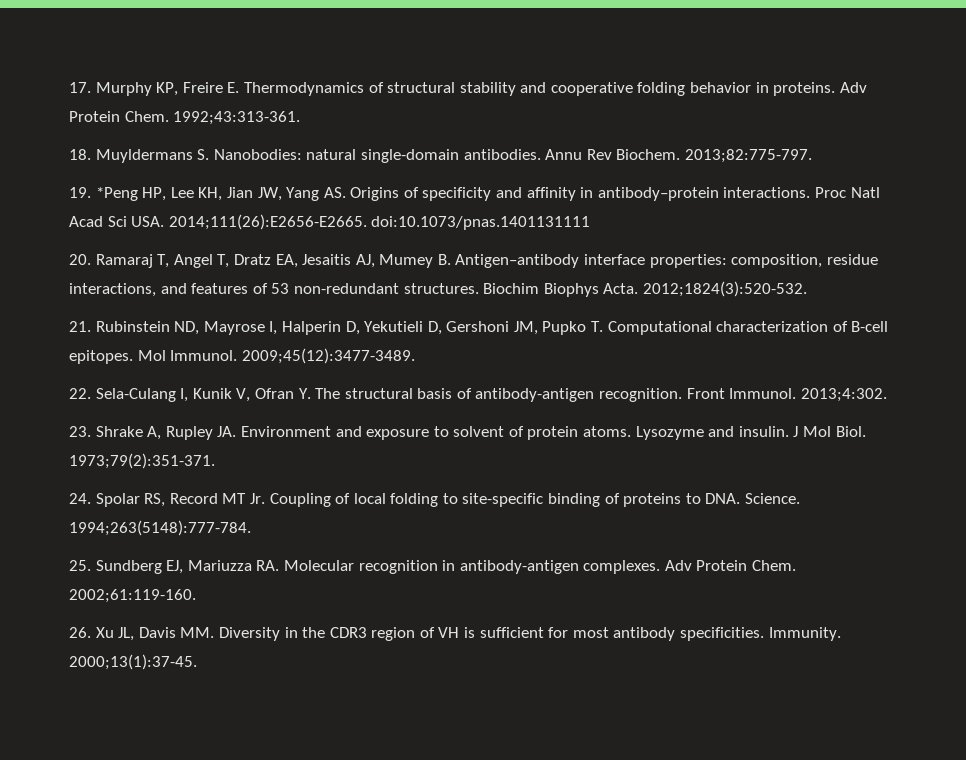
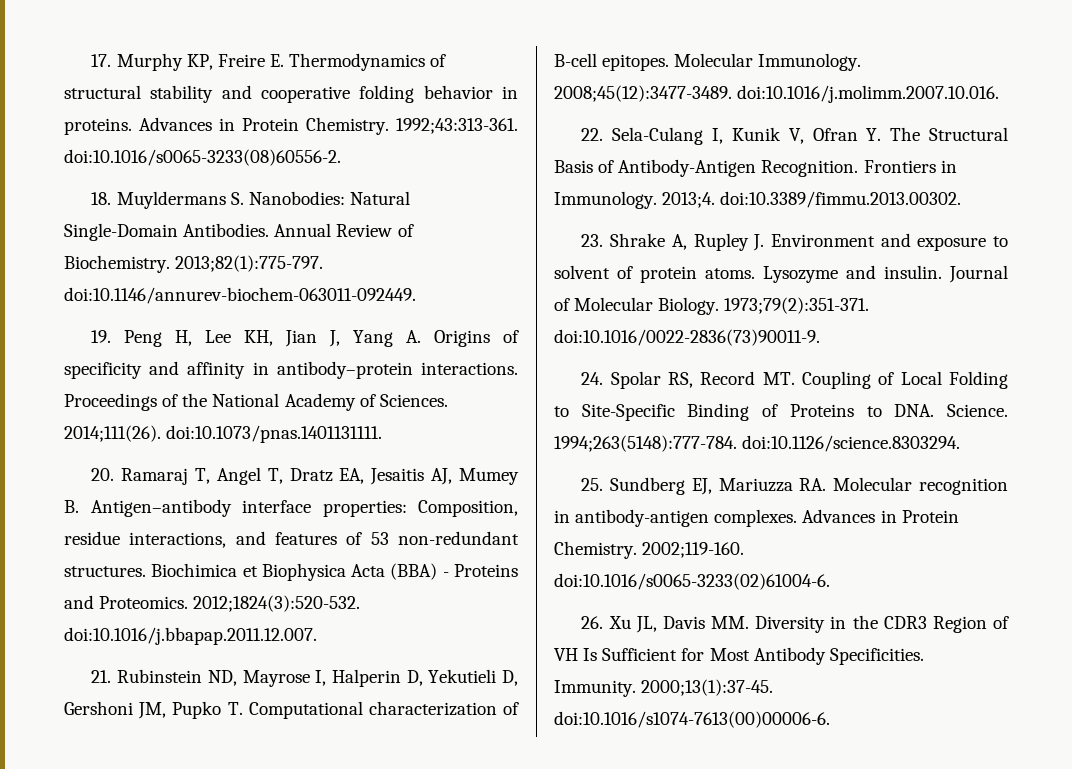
- 17. Murphy KP, Freire E. Thermodynamics of structural stability and cooperative folding behavior in proteins. Adv Protein Chem.
+ 17. Murphy KP, Freire E. Thermodynamics of structural stability and cooperative folding behavior in proteins. Advances in Protein Chemistry.
- 1992;43:313-361.
+ 1992;43:313-361. doi:10.1016/s0065-3233(08)60556-2.
- 18. Muyldermans S. Nanobodies: natural single-domain antibodies. Annu Rev Biochem. 2013;82:775-797.
+ 18. Muyldermans S. Nanobodies: Natural Single-Domain Antibodies. Annual Review of Biochemistry. 2013;82(1):775-797. doi:10.1146/annurev-biochem-063011-092449.
- 19. *Peng HP, Lee KH, Jian JW, Yang AS. Origins of specificity and affinity in antibody–protein interactions.
+ 19. Peng H, Lee KH, Jian J, Yang A. Origins of specificity and affinity in antibody–protein interactions.
- Proc Natl Acad Sci USA. 2014;111(26):E2656-E2665. doi:10.1073/pnas.1401131111
+ Proceedings of the National Academy of Sciences. 2014;111(26). doi:10.1073/pnas.1401131111.
- 20. Ramaraj T, Angel T, Dratz EA, Jesaitis AJ, Mumey B. Antigen–antibody interface properties: composition, residue interactions, and features of 53 non-redundant structures.
+ 20. Ramaraj T, Angel T, Dratz EA, Jesaitis AJ, Mumey B. Antigen–antibody interface properties: Composition, residue interactions, and features of 53 non-redundant structures.
- Biochim Biophys Acta.
+ Biochimica et Biophysica Acta (BBA) - Proteins and Proteomics.
- 2012;1824(3):520-532.
+ 2012;1824(3):520-532. doi:10.1016/j.bbapap.2011.12.007.
- Mol Immunol. 2009;45(12):3477-3489.
+ Molecular Immunology. 2008;45(12):3477-3489. doi:10.1016/j.molimm.2007.10.016.
- 22. Sela-Culang I, Kunik V, Ofran Y. The structural basis of antibody-antigen recognition. Front Immunol. 2013;4:302.
+ 22. Sela-Culang I, Kunik V, Ofran Y. The Structural Basis of Antibody-Antigen Recognition. Frontiers in Immunology. 2013;4. doi:10.3389/fimmu.2013.00302.
- 23. Shrake A, Rupley JA. Environment and exposure to solvent of protein atoms.
+ 23. Shrake A, Rupley J. Environment and exposure to solvent of protein atoms.
- J Mol Biol.
+ Journal of Molecular Biology.
- 1973;79(2):351-371.
+ 1973;79(2):351-371. doi:10.1016/0022-2836(73)90011-9.
- 24. Spolar RS, Record MT Jr. Coupling of local folding to site-specific binding of proteins to DNA. Science.
+ 24. Spolar RS, Record MT. Coupling of Local Folding to Site-Specific Binding of Proteins to DNA. Science.
- 1994;263(5148):777-784.
+ 1994;263(5148):777-784. doi:10.1126/science.8303294.
- Adv Protein Chem. 2002;61:119-160.
+ Advances in Protein Chemistry. 2002;119-160. doi:10.1016/s0065-3233(02)61004-6.
- 26. Xu JL, Davis MM. Diversity in the CDR3 region of VH is sufficient for most antibody specificities.
+ 26. Xu JL, Davis MM. Diversity in the CDR3 Region of VH Is Sufficient for Most Antibody Specificities.
- 2000;13(1):37-45.
+ 2000;13(1):37-45. doi:10.1016/s1074-7613(00)00006-6.

